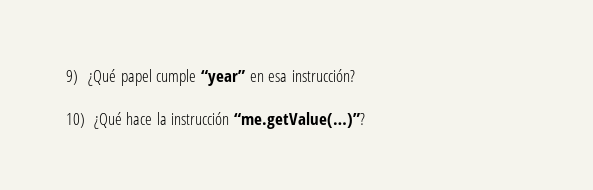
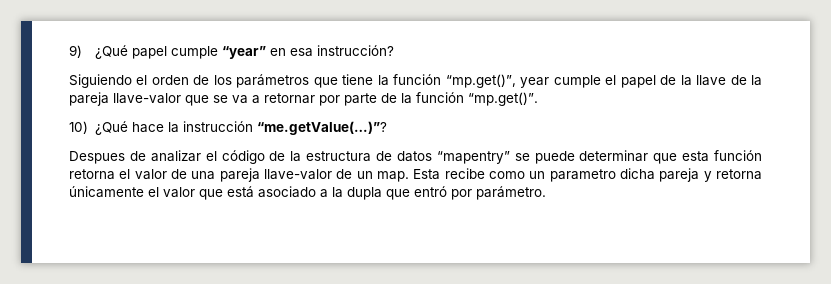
+ Siguiendo el orden de los parámetros que tiene la función “mp.get()”, year cumple el papel de la llave de la pareja llave-valor que se va a retornar por parte de la función “mp.get()”.
+ Despues de analizar el código de la estructura de datos “mapentry” se puede determinar que esta función retorna el valor de una pareja llave-valor de un map. Esta recibe como un parametro dicha pareja y retorna únicamente el valor que está asociado a la dupla que entró por parámetro.

